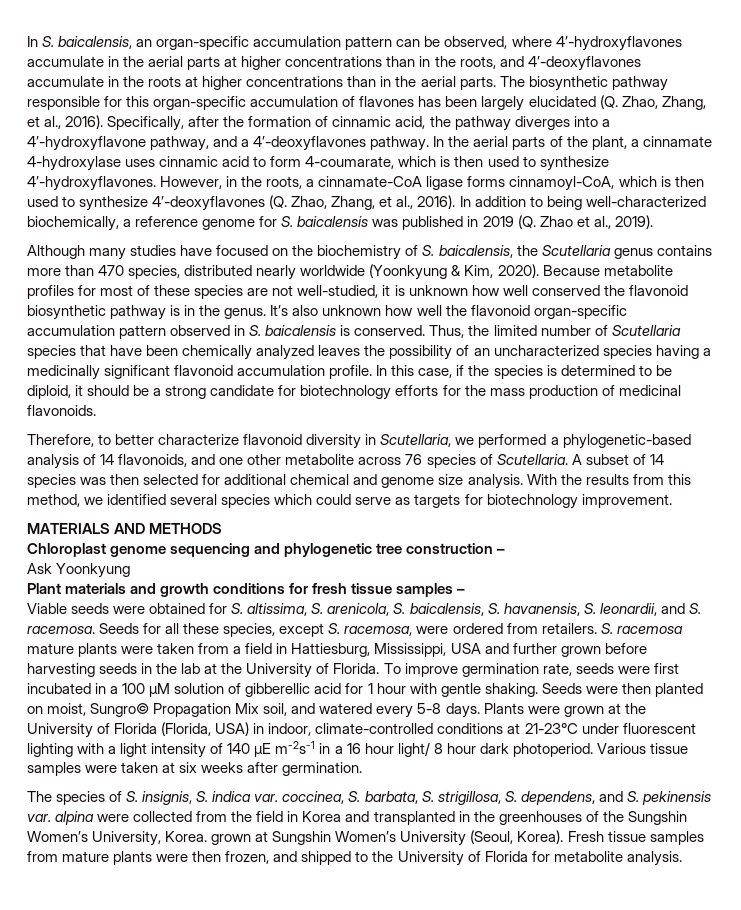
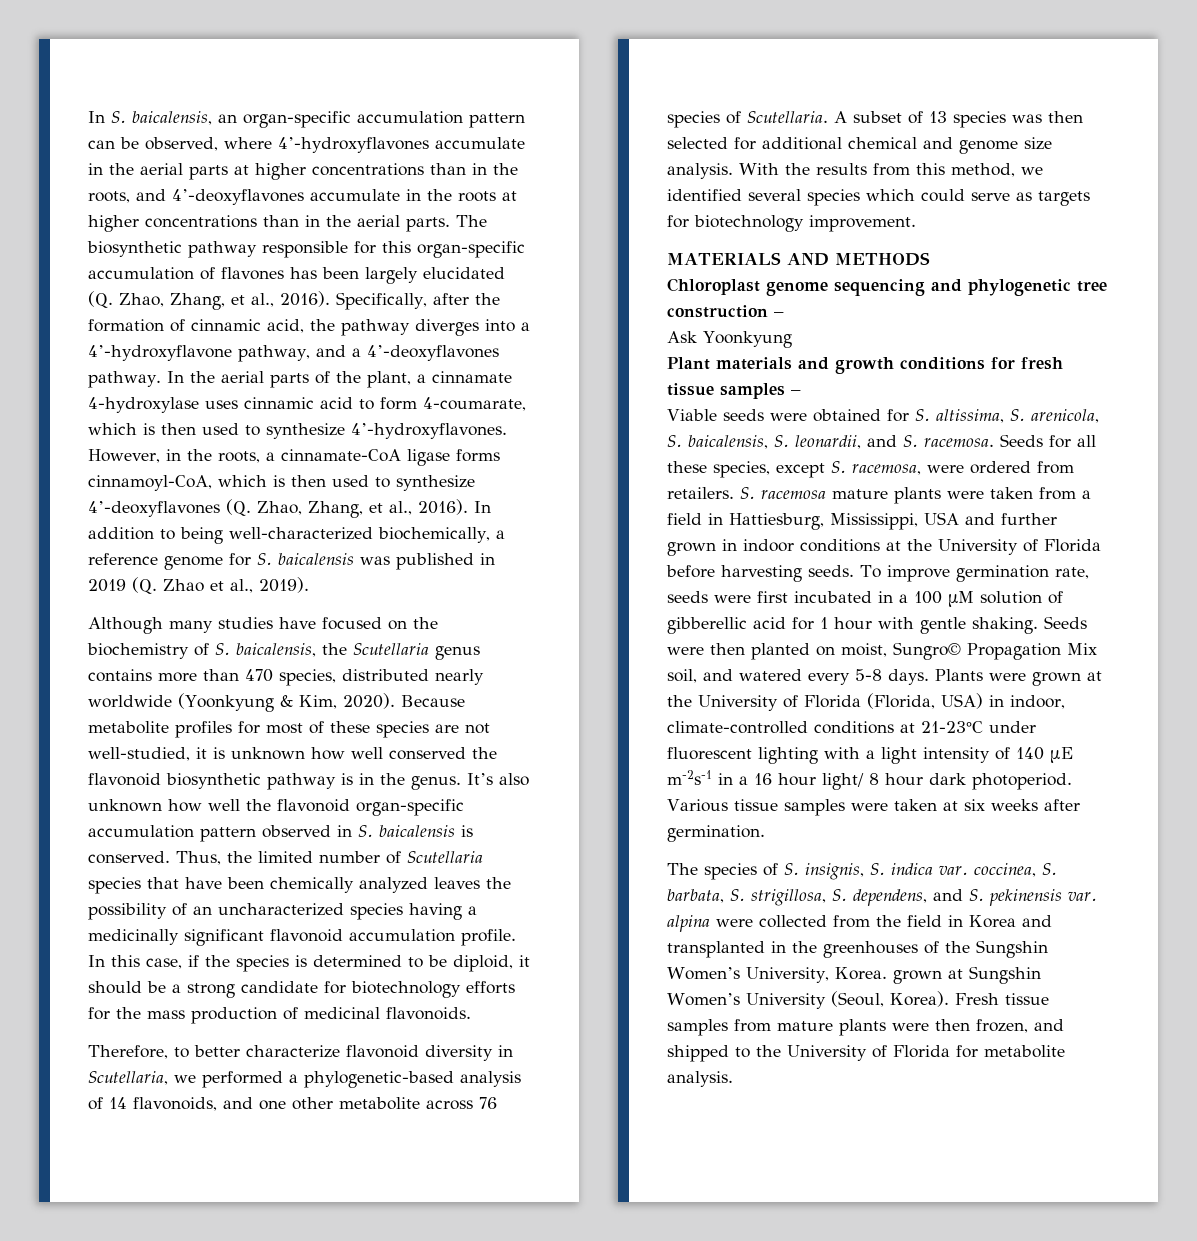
- A subset of 14 species was then selected for additional chemical and genome size analysis.
+ A subset of 13 species was then selected for additional chemical and genome size analysis.
- Viable seeds were obtained for S. altissima, S. arenicola, S. baicalensis, S. havanensis, S. leonardii, and S. racemosa.
+ Viable seeds were obtained for S. altissima, S. arenicola, S. baicalensis, S. leonardii, and S. racemosa.
- S. racemosa mature plants were taken from a field in Hattiesburg, Mississippi, USA and further grown before harvesting seeds in the lab at the University of Florida.
+ S. racemosa mature plants were taken from a field in Hattiesburg, Mississippi, USA and further grown in indoor conditions at the University of Florida before harvesting seeds.

